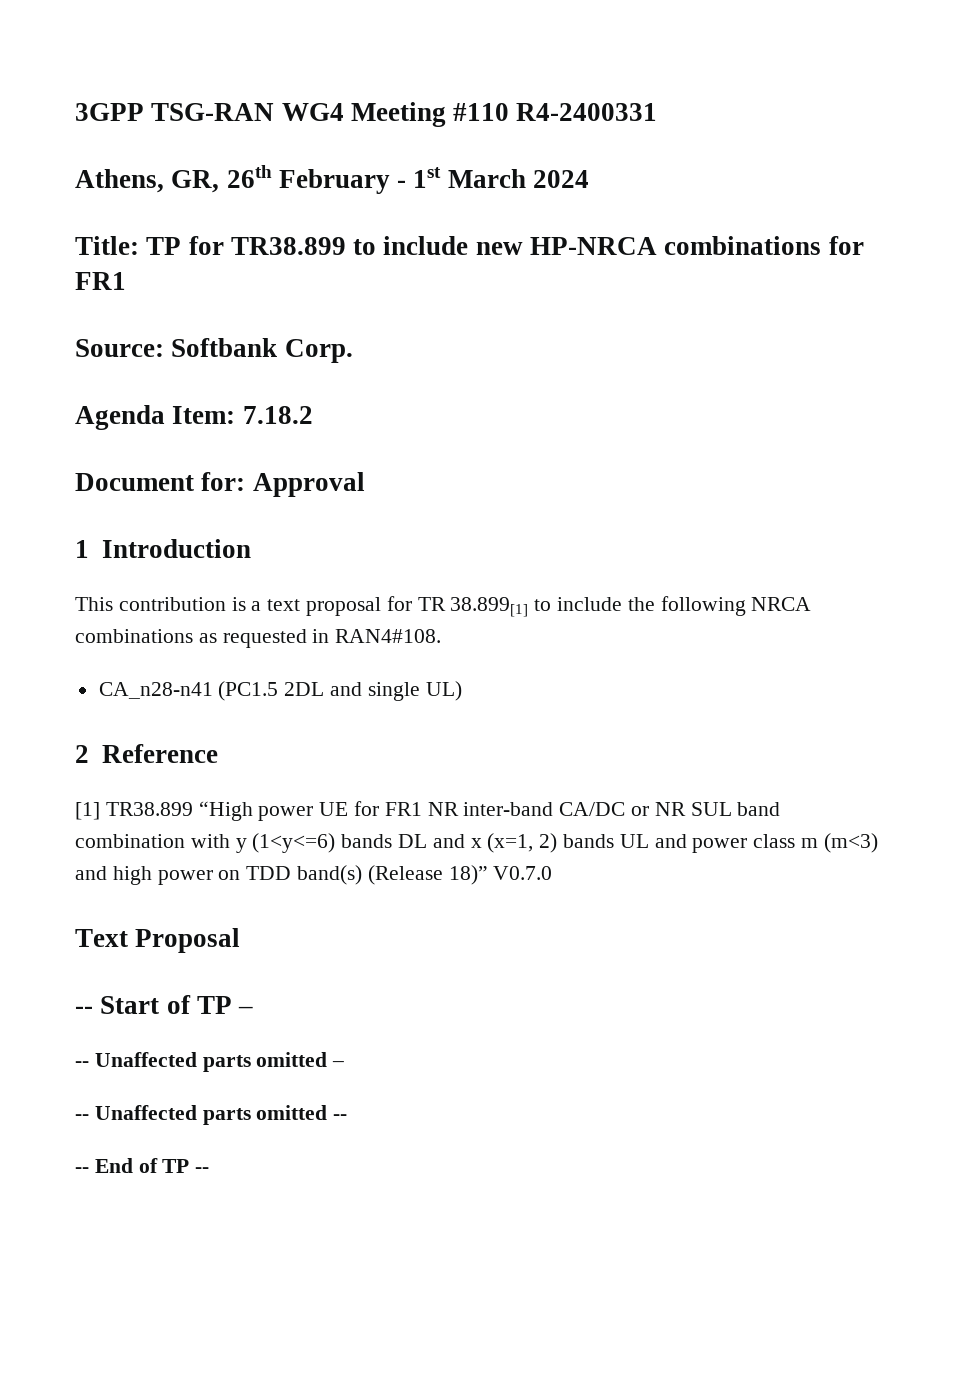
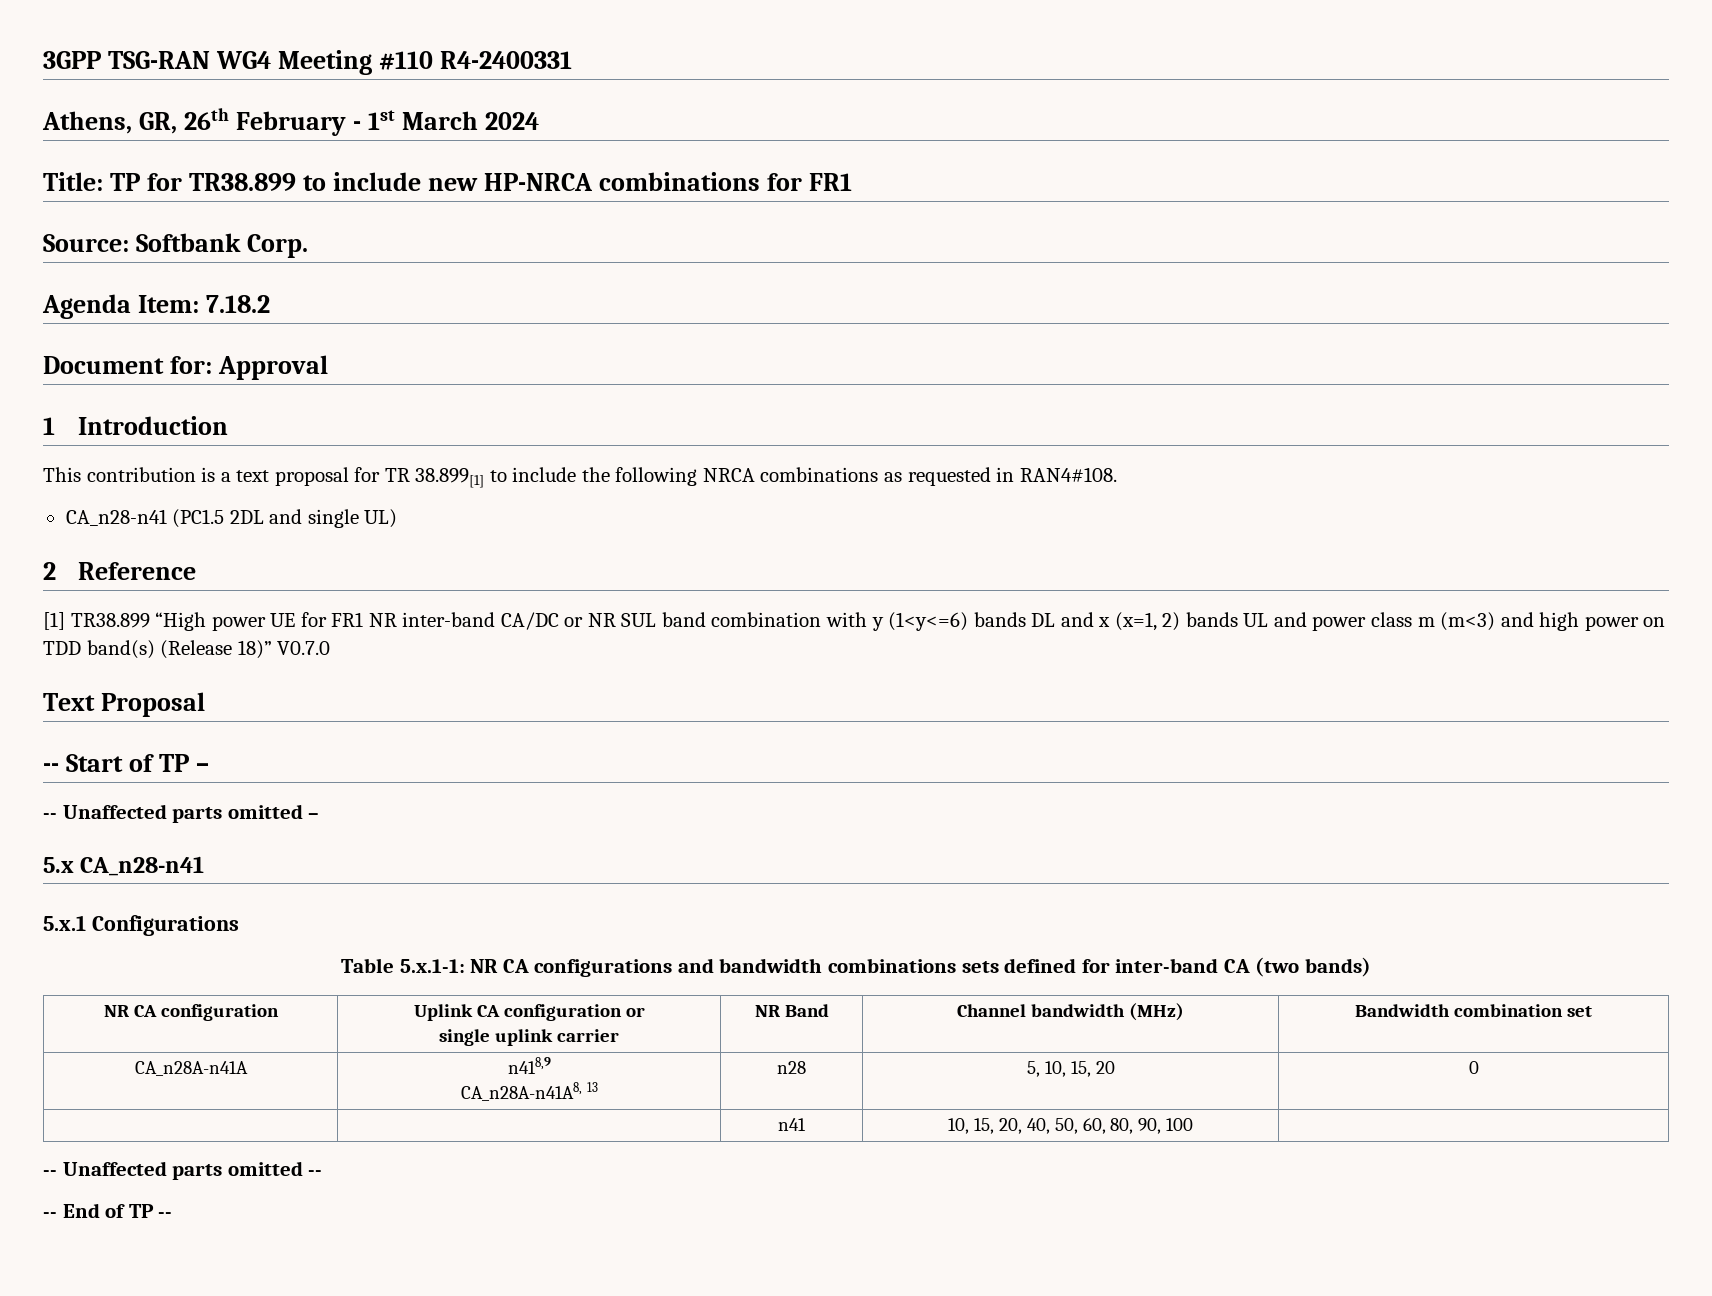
+ 5.x CA_n28-n41
+ 5.x.1 Configurations
+ Table 5.x.1-1: NR CA configurations and bandwidth combinations sets defined for inter-band CA (two bands)
+ NR CA configuration | Uplink CA configuration or
+ single uplink carrier | NR Band | Channel bandwidth (MHz) | Bandwidth combination set
+ CA_n28A-n41A | n418,9
+ CA_n28A-n41A8, 13 | n28 | 5, 10, 15, 20 | 0
+ | | n41 | 10, 15, 20, 40, 50, 60, 80, 90, 100 |

